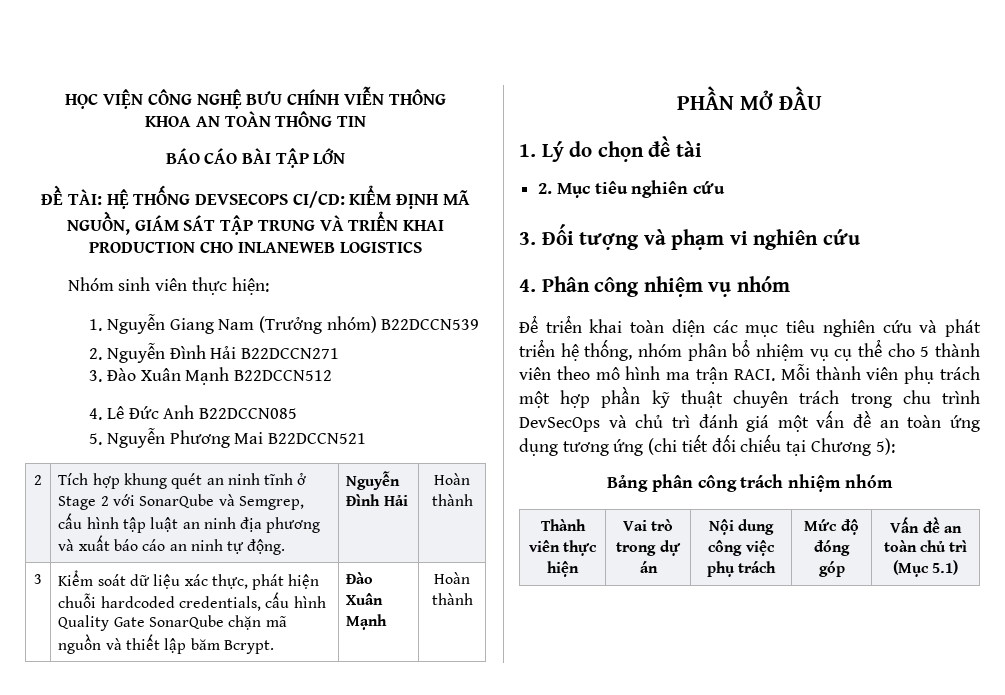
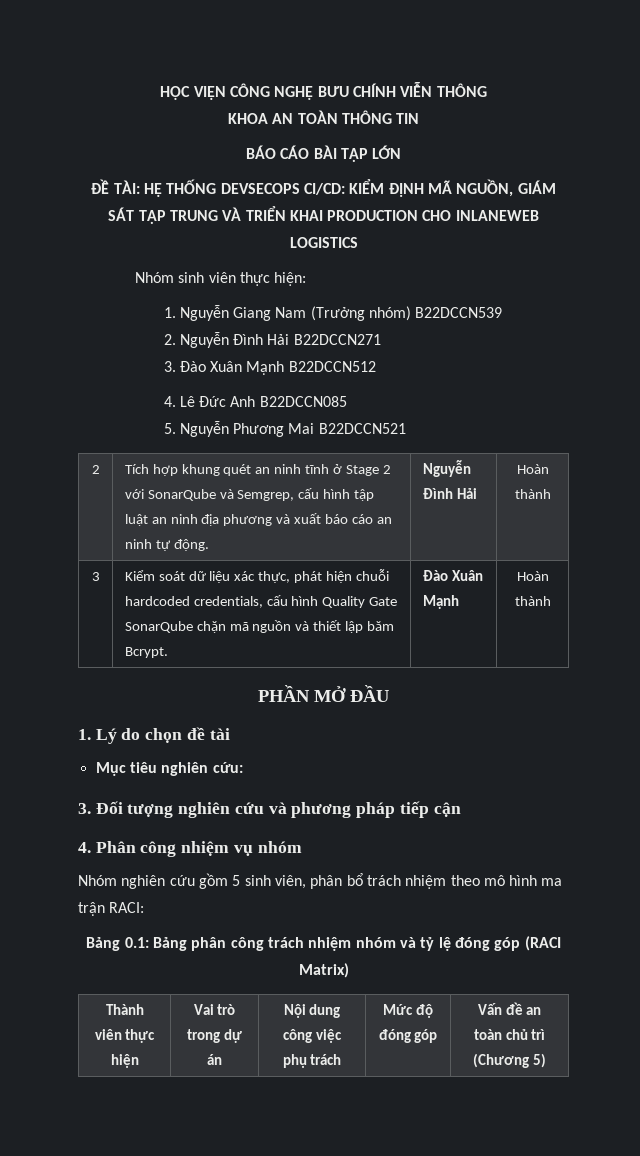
- 2. Mục tiêu nghiên cứu
+ Mục tiêu nghiên cứu:
- 3. Đối tượng và phạm vi nghiên cứu
+ 3. Đối tượng nghiên cứu và phương pháp tiếp cận
- Để triển khai toàn diện các mục tiêu nghiên cứu và phát triển hệ thống, nhóm phân bổ nhiệm vụ cụ thể cho 5 thành viên theo mô hình ma trận RACI. Mỗi thành viên phụ trách một hợp phần kỹ thuật chuyên trách trong chu trình DevSecOps và chủ trì đánh giá một vấn đề an toàn ứng dụng tương ứng (chi tiết đối chiếu tại Chương 5):
- Bảng phân công trách nhiệm nhóm
+ Nhóm nghiên cứu gồm 5 sinh viên, phân bổ trách nhiệm theo mô hình ma trận RACI:
+ Bảng 0.1: Bảng phân công trách nhiệm nhóm và tỷ lệ đóng góp (RACI Matrix)
- Thành viên thực hiện | Vai trò trong dự án | Nội dung công việc phụ trách | Mức độ đóng góp | Vấn đề an toàn chủ trì (Mục 5.1)
+ Thành viên thực hiện | Vai trò trong dự án | Nội dung công việc phụ trách | Mức độ đóng góp | Vấn đề an toàn chủ trì (Chương 5)

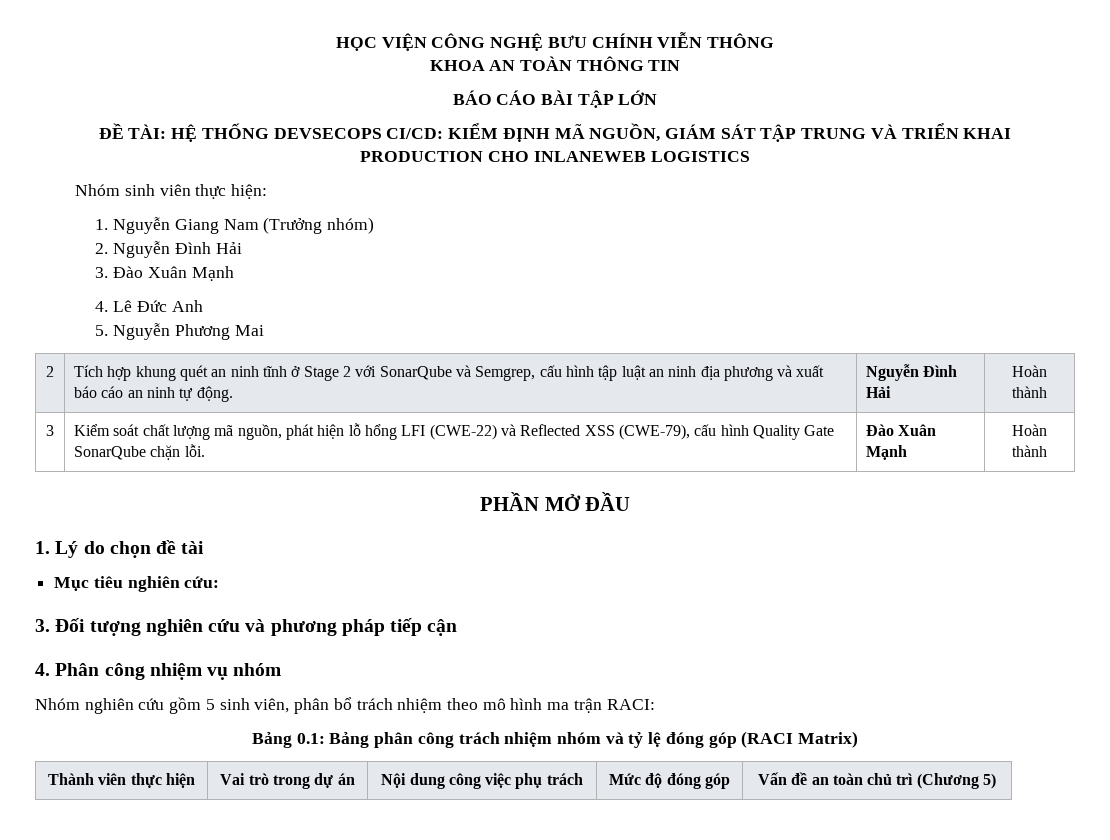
- 1. Nguyễn Giang Nam (Trưởng nhóm) B22DCCN539
+ 1. Nguyễn Giang Nam (Trưởng nhóm)
- 2. Nguyễn Đình Hải B22DCCN271
+ 2. Nguyễn Đình Hải
- 3. Đào Xuân Mạnh B22DCCN512
+ 3. Đào Xuân Mạnh
- 4. Lê Đức Anh B22DCCN085
+ 4. Lê Đức Anh
- 5. Nguyễn Phương Mai B22DCCN521
+ 5. Nguyễn Phương Mai
- 3 | Kiểm soát dữ liệu xác thực, phát hiện chuỗi hardcoded credentials, cấu hình Quality Gate SonarQube chặn mã nguồn và thiết lập băm Bcrypt. | Đào Xuân Mạnh | Hoàn thành
+ 3 | Kiểm soát chất lượng mã nguồn, phát hiện lỗ hổng LFI (CWE-22) và Reflected XSS (CWE-79), cấu hình Quality Gate SonarQube chặn lỗi. | Đào Xuân Mạnh | Hoàn thành

